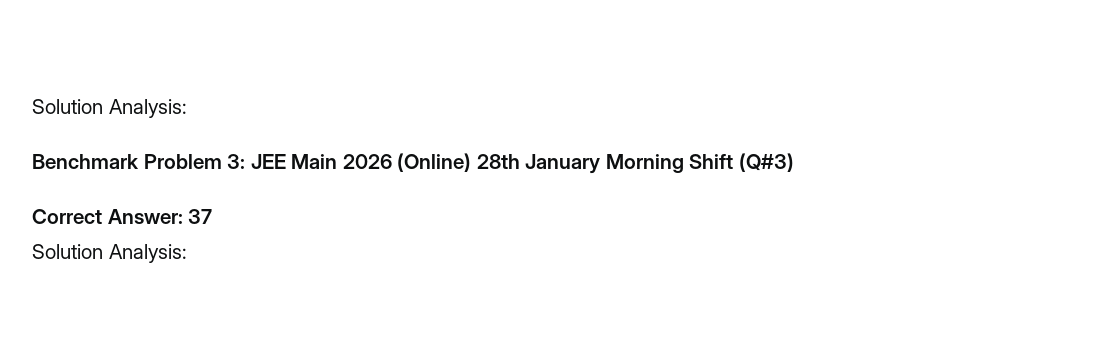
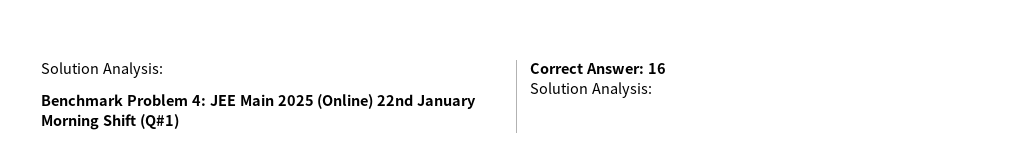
- Benchmark Problem 3: JEE Main 2026 (Online) 28th January Morning Shift (Q#3)
+ Benchmark Problem 4: JEE Main 2025 (Online) 22nd January Morning Shift (Q#1)
- Correct Answer: 37
+ Correct Answer: 16

